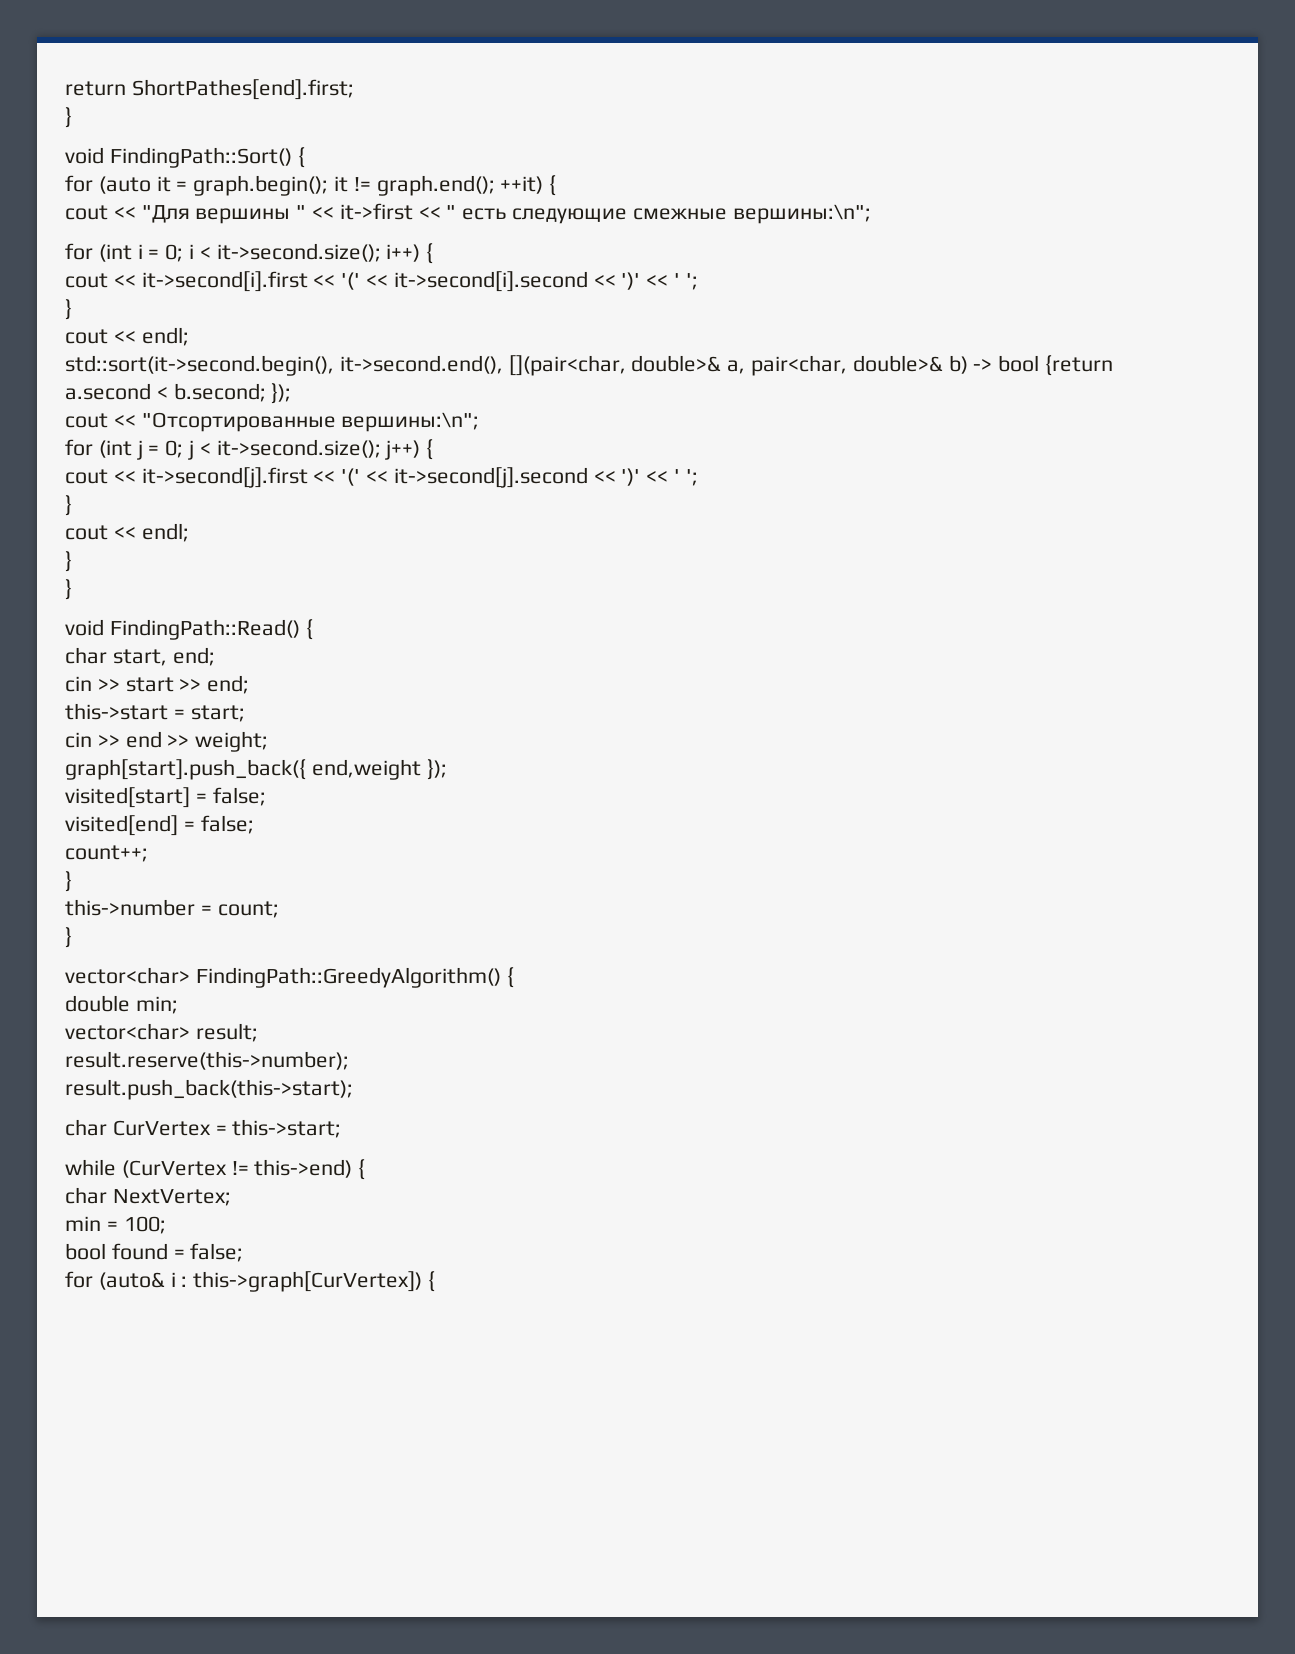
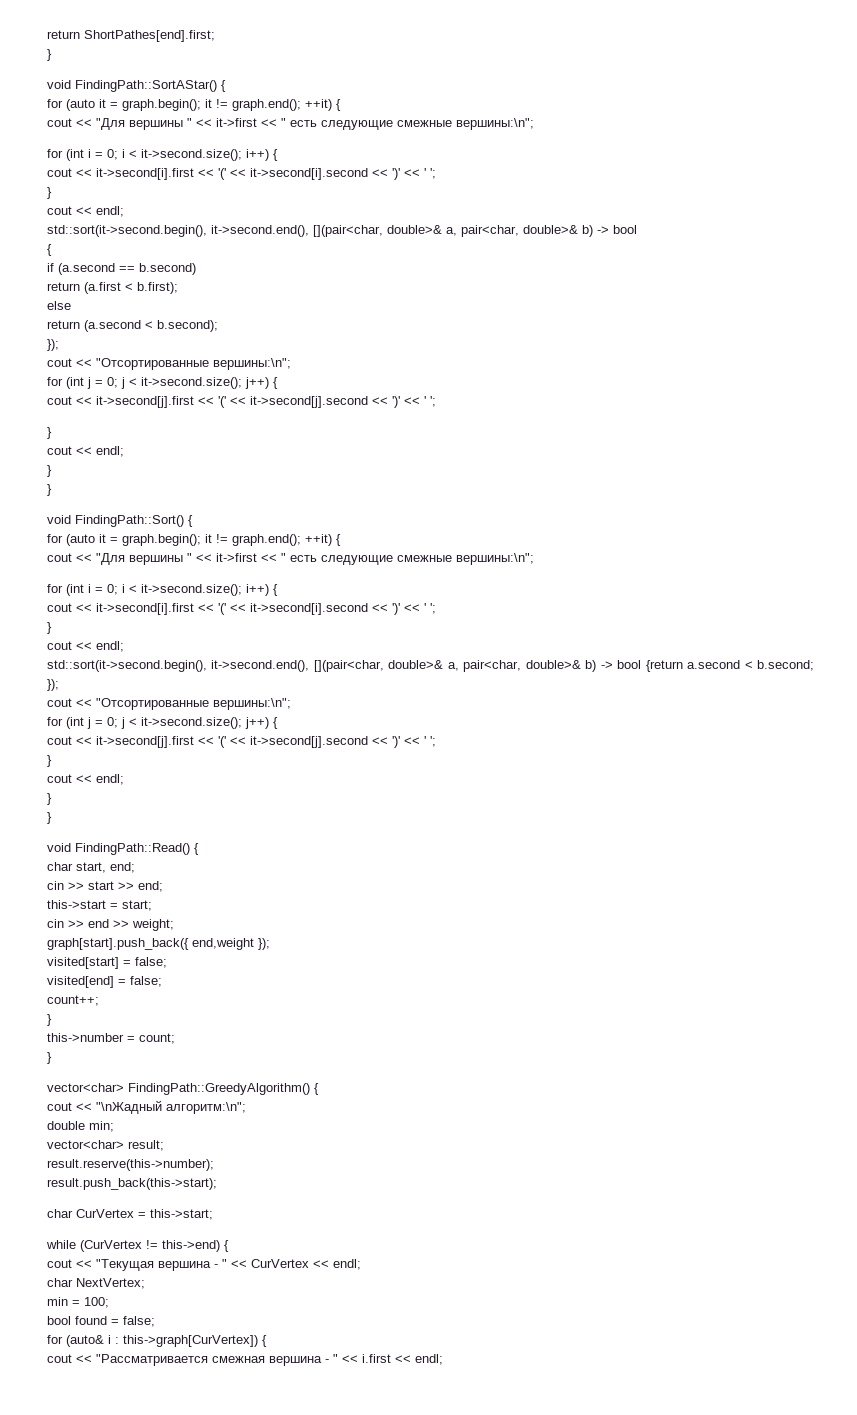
+ void FindingPath::SortAStar() {
+ for (auto it = graph.begin(); it != graph.end(); ++it) {
+ cout << "Для вершины " << it->first << " есть следующие смежные вершины:\n";
+ for (int i = 0; i < it->second.size(); i++) {
+ cout << it->second[i].first << '(' << it->second[i].second << ')' << ' ';
+ }
+ cout << endl;
+ std::sort(it->second.begin(), it->second.end(), [](pair<char, double>& a, pair<char, double>& b) -> bool
+ {
+ if (a.second == b.second)
+ return (a.first < b.first);
+ else
+ return (a.second < b.second);
+ });
+ cout << "Отсортированные вершины:\n";
+ for (int j = 0; j < it->second.size(); j++) {
+ cout << it->second[j].first << '(' << it->second[j].second << ')' << ' ';
+ }
+ cout << endl;
+ }
+ }
+ cout << "\nЖадный алгоритм:\n";
+ cout << "Текущая вершина - " << CurVertex << endl;
+ cout << "Рассматривается смежная вершина - " << i.first << endl;

